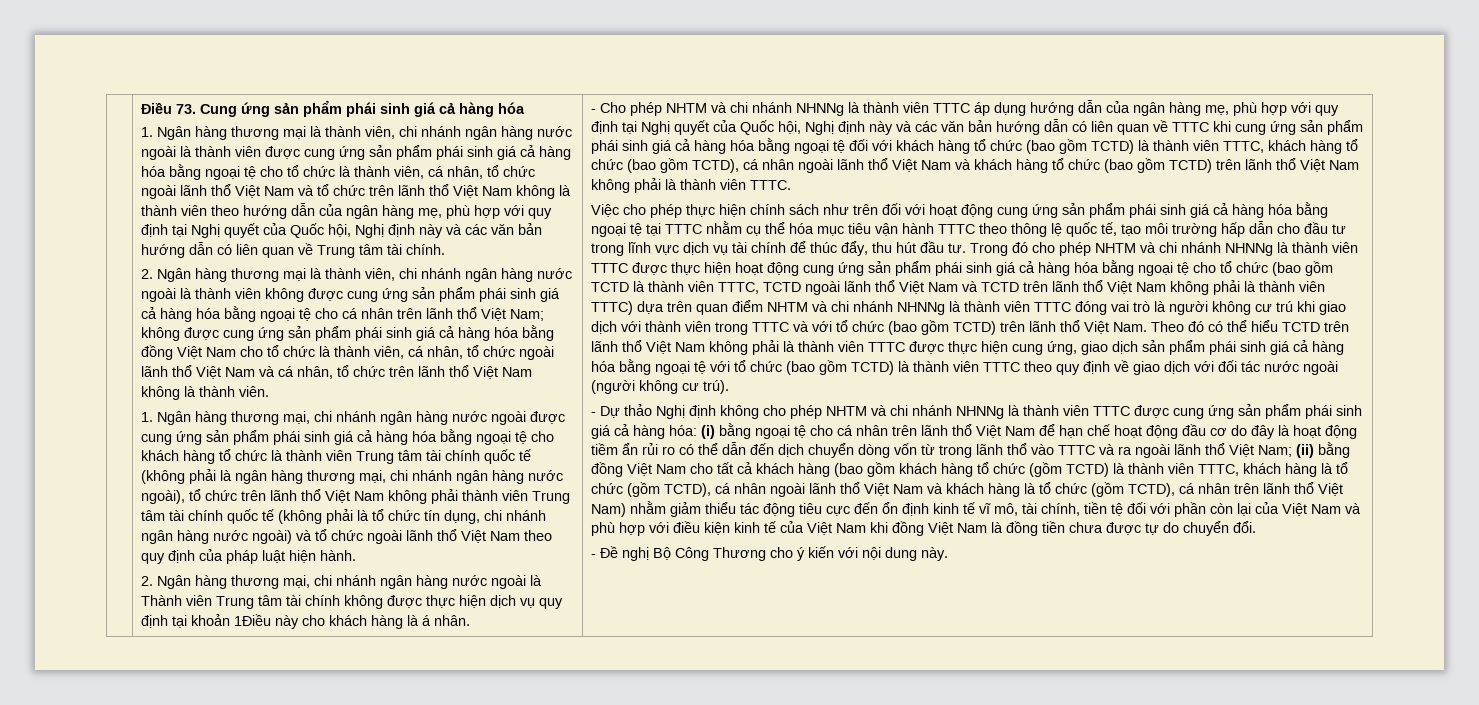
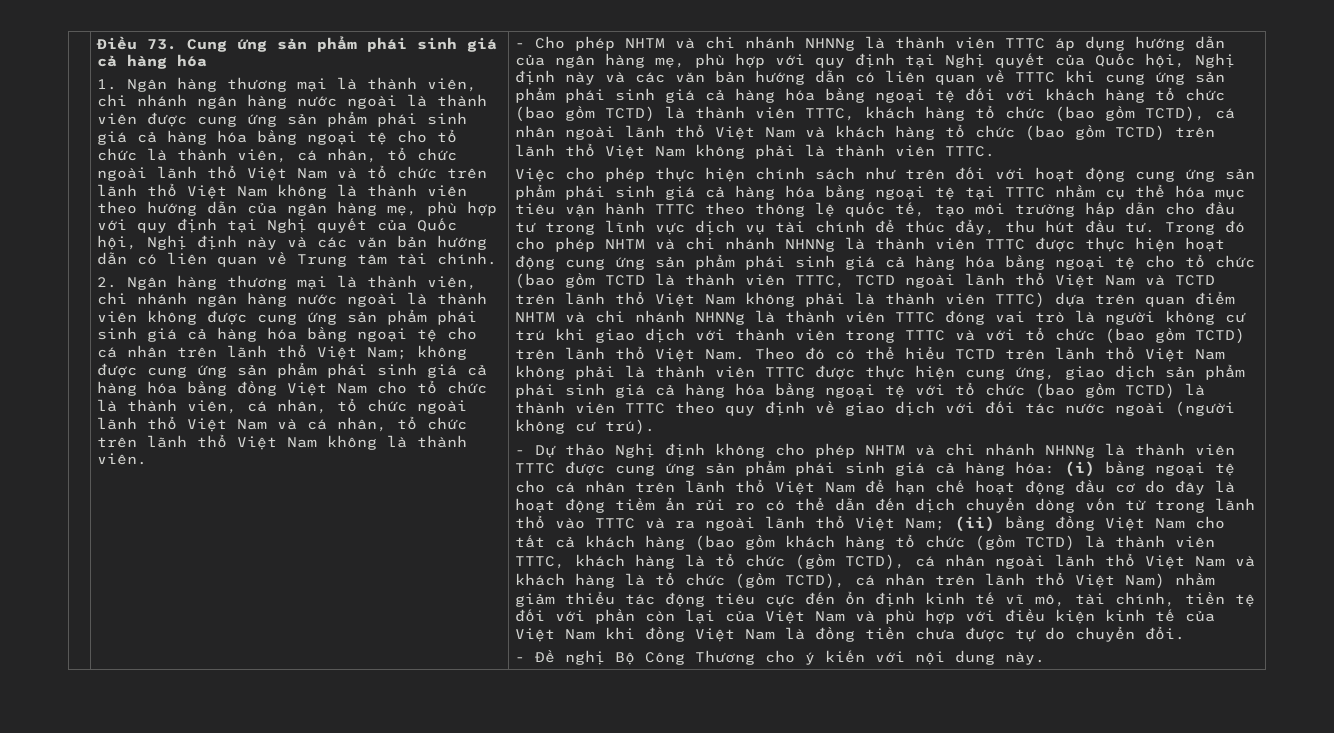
- 1. Ngân hàng thương mại, chi nhánh ngân hàng nước ngoài được cung ứng sản phẩm phái sinh giá cả hàng hóa bằng ngoại tệ cho khách hàng tổ chức là thành viên Trung tâm tài chính quốc tế (không phải là ngân hàng thương mại, chi nhánh ngân hàng nước ngoài), tổ chức trên lãnh thổ Việt Nam không phải thành viên Trung tâm tài chính quốc tế (không phải là tổ chức tín dụng, chi nhánh ngân hàng nước ngoài) và tổ chức ngoài lãnh thổ Việt Nam theo quy định của pháp luật hiện hành.
- 2. Ngân hàng thương mại, chi nhánh ngân hàng nước ngoài là Thành viên Trung tâm tài chính không được thực hiện dịch vụ quy định tại khoản 1Điều này cho khách hàng là á nhân.

